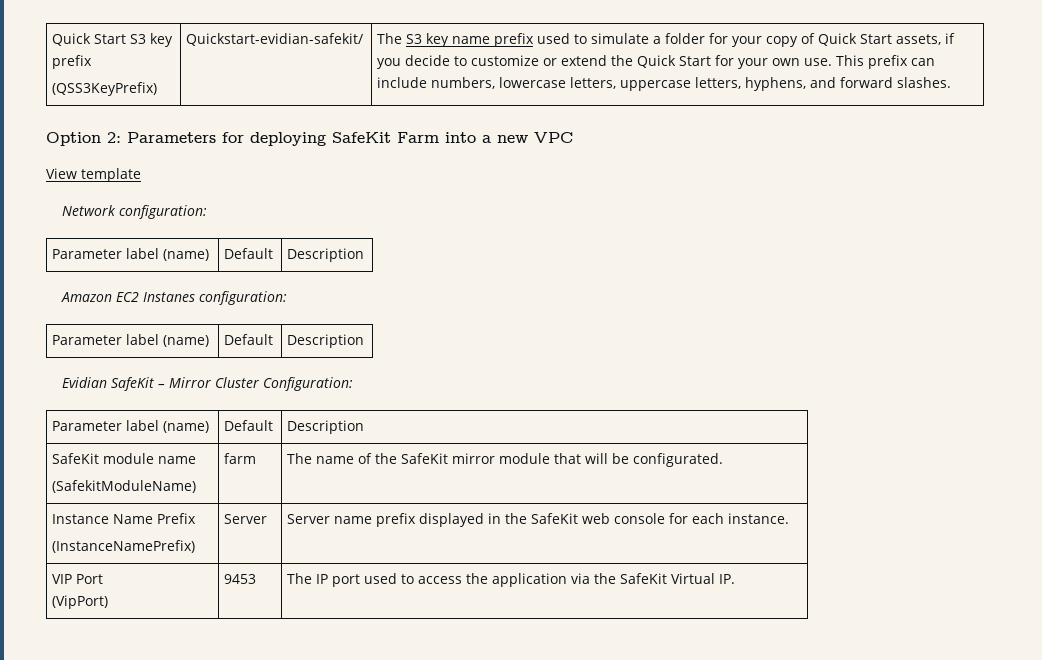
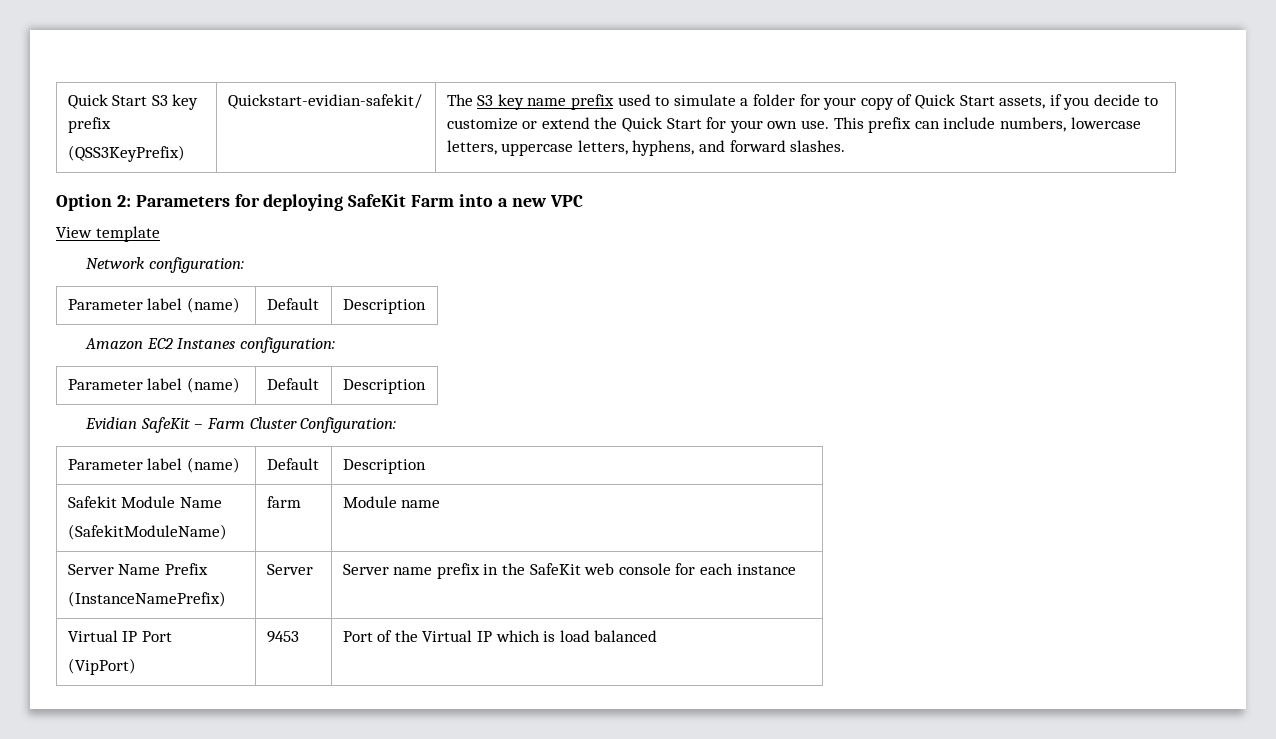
- Evidian SafeKit – Mirror Cluster Configuration:
+ Evidian SafeKit – Farm Cluster Configuration:
- SafeKit module name
- (SafekitModuleName) | farm | The name of the SafeKit mirror module that will be configurated.
- Instance Name Prefix
- (InstanceNamePrefix) | Server | Server name prefix displayed in the SafeKit web console for each instance.
- VIP Port
- (VipPort) | 9453 | The IP port used to access the application via the SafeKit Virtual IP.
+ Safekit Module Name
+ (SafekitModuleName) | farm | Module name
+ Server Name Prefix
+ (InstanceNamePrefix) | Server | Server name prefix in the SafeKit web console for each instance
+ Virtual IP Port
+ (VipPort) | 9453 | Port of the Virtual IP which is load balanced

